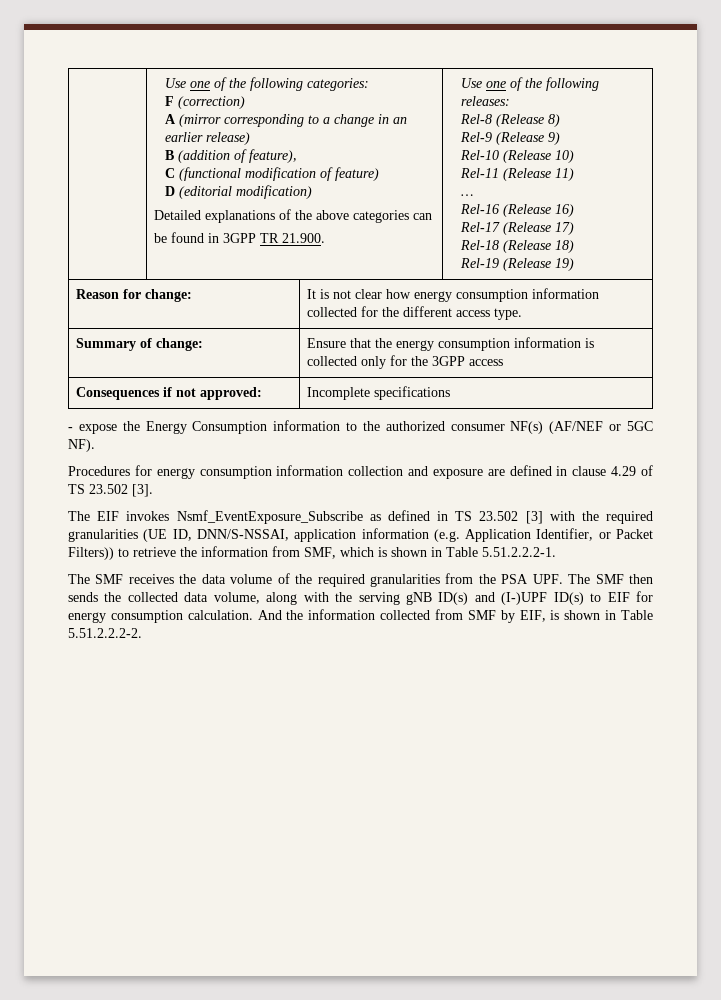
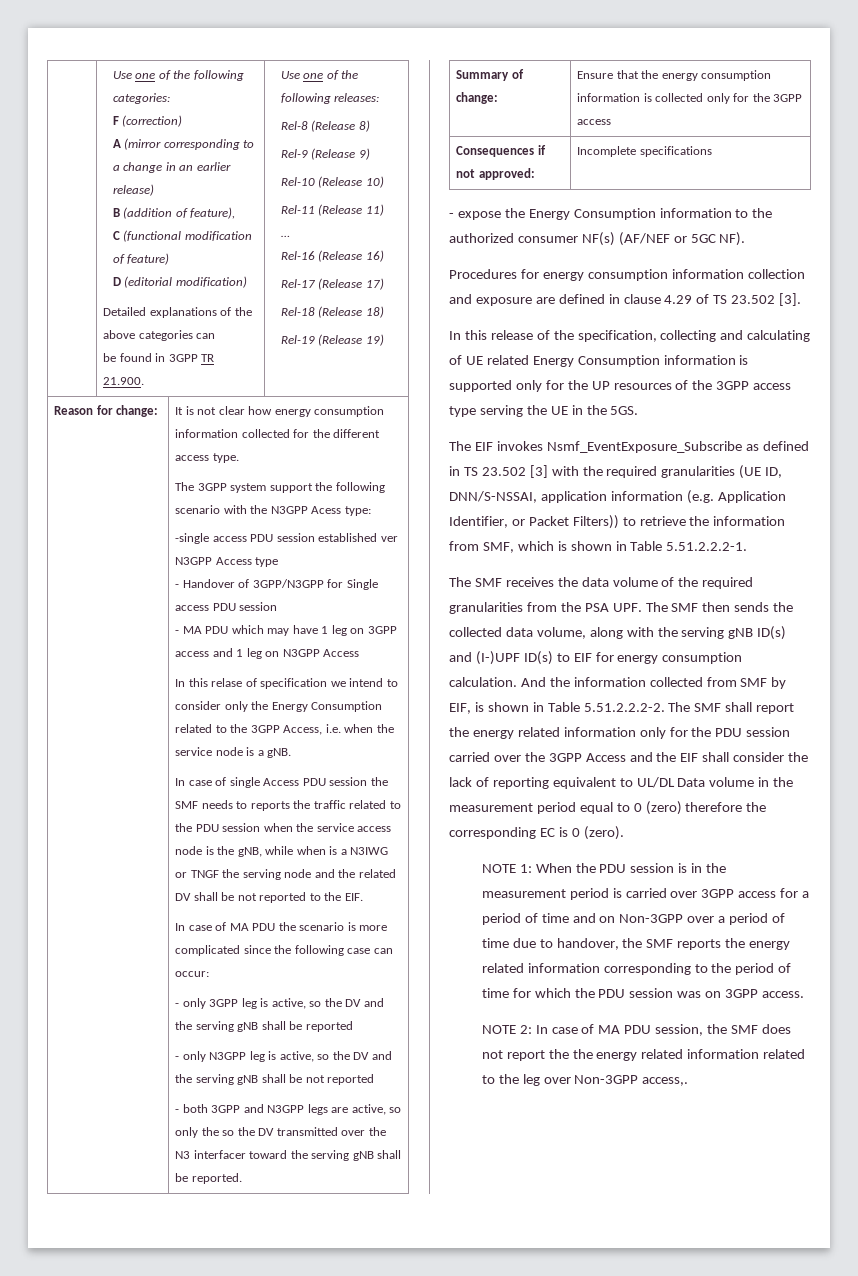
+ The 3GPP system support the following scenario with the N3GPP Acess type:
+ -single access PDU session established ver N3GPP Access type
+ - Handover of 3GPP/N3GPP for Single access PDU session
+ - MA PDU which may have 1 leg on 3GPP access and 1 leg on N3GPP Access
+ In this relase of specification we intend to consider only the Energy Consumption related to the 3GPP Access, i.e. when the service node is a gNB.
+ In case of single Access PDU session the SMF needs to reports the traffic related to the PDU session when the service access node is the gNB, while when is a N3IWG or TNGF the serving node and the related DV shall be not reported to the EIF.
+ In case of MA PDU the scenario is more complicated since the following case can occur:
+ - only 3GPP leg is active, so the DV and the serving gNB shall be reported
+ - only N3GPP leg is active, so the DV and the serving gNB shall be not reported
+ - both 3GPP and N3GPP legs are active, so only the so the DV transmitted over the N3 interfacer toward the serving gNB shall be reported.
+ In this release of the specification, collecting and calculating of UE related Energy Consumption information is supported only for the UP resources of the 3GPP access type serving the UE in the 5GS.
- And the information collected from SMF by EIF, is shown in Table 5.51.2.2.2-2.
+ And the information collected from SMF by EIF, is shown in Table 5.51.2.2.2-2. The SMF shall report the energy related information only for the PDU session carried over the 3GPP Access and the EIF shall consider the lack of reporting equivalent to UL/DL Data volume in the measurement period equal to 0 (zero) therefore the corresponding EC is 0 (zero).
+ NOTE 1: When the PDU session is in the measurement period is carried over 3GPP access for a period of time and on Non-3GPP over a period of time due to handover, the SMF reports the energy related information corresponding to the period of time for which the PDU session was on 3GPP access.
+ NOTE 2: In case of MA PDU session, the SMF does not report the the energy related information related to the leg over Non-3GPP access,.

